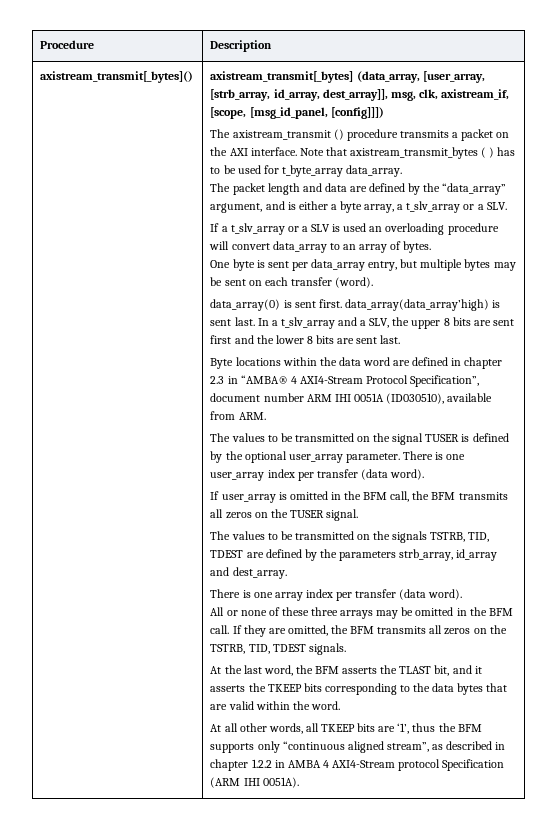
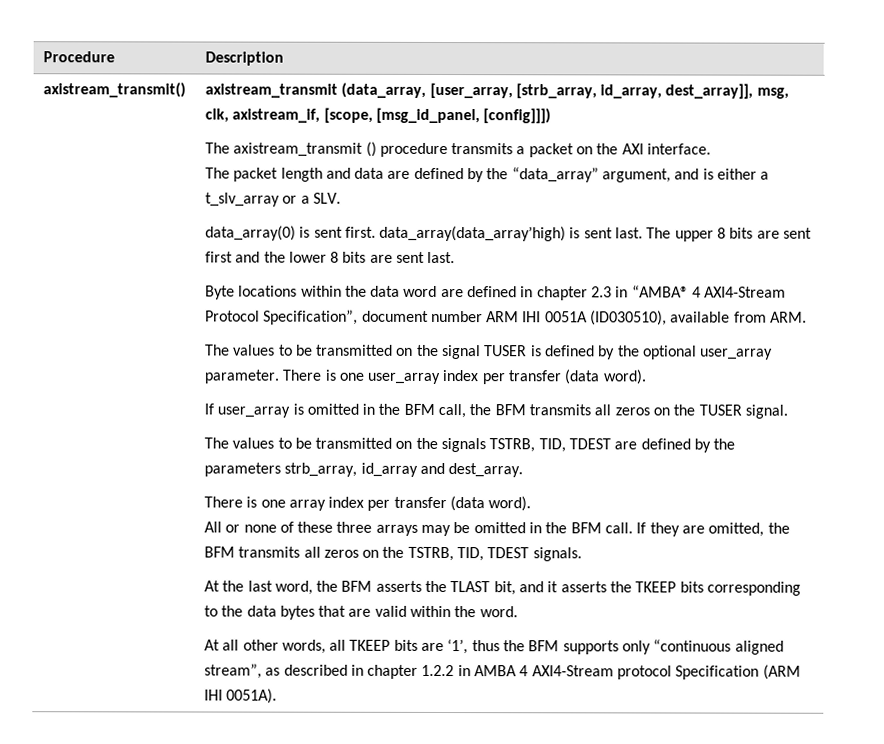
- axistream_transmit[_bytes]() | axistream_transmit[_bytes] (data_array, [user_array, [strb_array, id_array, dest_array]], msg, clk, axistream_if, [scope, [msg_id_panel, [config]]])
+ axistream_transmit() | axistream_transmit (data_array, [user_array, [strb_array, id_array, dest_array]], msg, clk, axistream_if, [scope, [msg_id_panel, [config]]])
- Note that axistream_transmit_bytes ( ) has to be used for t_byte_array data_array.
- The packet length and data are defined by the “data_array” argument, and is either a byte array, a t_slv_array or a SLV.
+ The packet length and data are defined by the “data_array” argument, and is either a t_slv_array or a SLV.
- If a t_slv_array or a SLV is used an overloading procedure will convert data_array to an array of bytes.
- One byte is sent per data_array entry, but multiple bytes may be sent on each transfer (word).
- In a t_slv_array and a SLV, the upper 8 bits are sent first and the lower 8 bits are sent last.
+ The upper 8 bits are sent first and the lower 8 bits are sent last.

